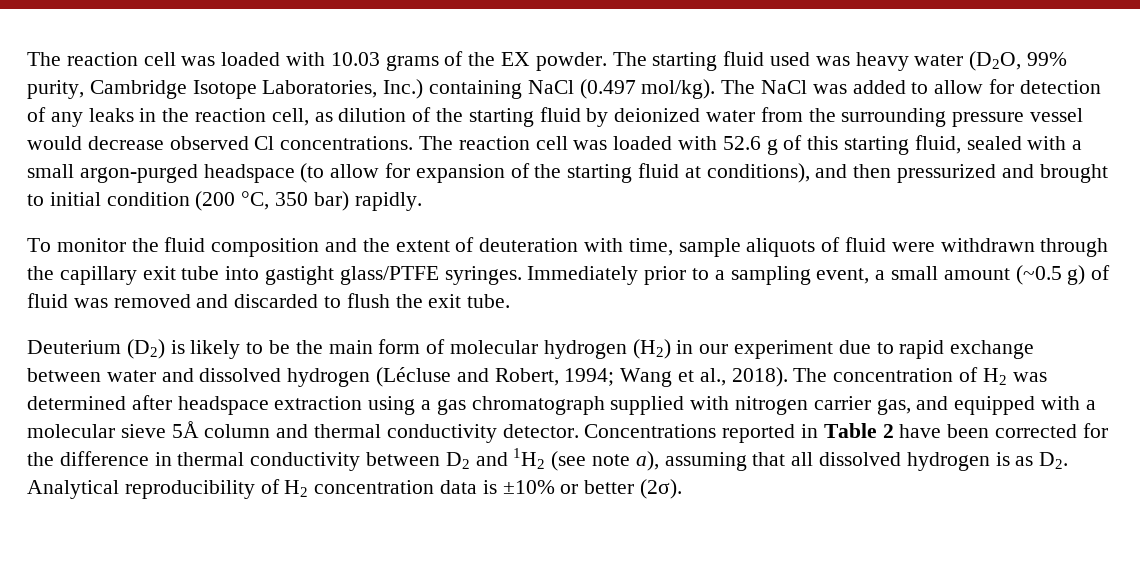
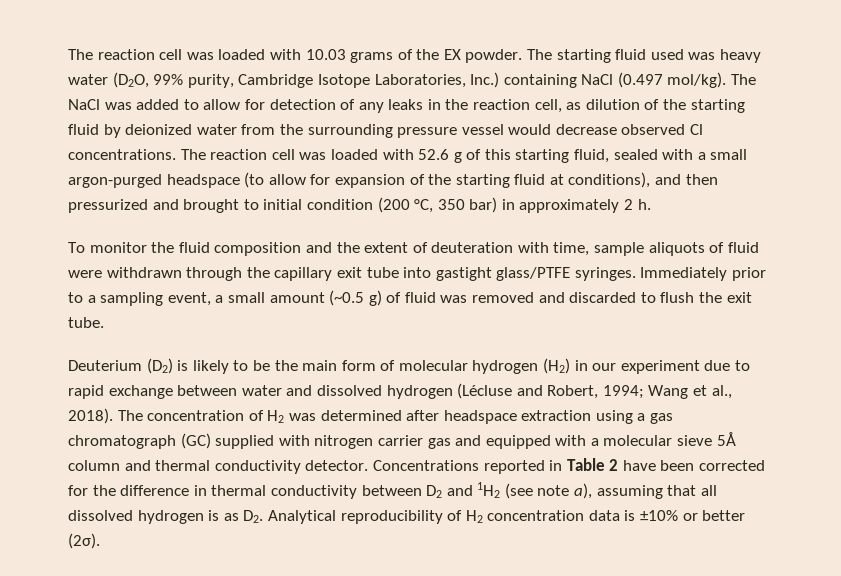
- The reaction cell was loaded with 52.6 g of this starting fluid, sealed with a small argon-purged headspace (to allow for expansion of the starting fluid at conditions), and then pressurized and brought to initial condition (200 °C, 350 bar) rapidly.
+ The reaction cell was loaded with 52.6 g of this starting fluid, sealed with a small argon-purged headspace (to allow for expansion of the starting fluid at conditions), and then pressurized and brought to initial condition (200 °C, 350 bar) in approximately 2 h.
- The concentration of H2 was determined after headspace extraction using a gas chromatograph supplied with nitrogen carrier gas, and equipped with a molecular sieve 5Å column and thermal conductivity detector.
+ The concentration of H2 was determined after headspace extraction using a gas chromatograph (GC) supplied with nitrogen carrier gas and equipped with a molecular sieve 5Å column and thermal conductivity detector.

